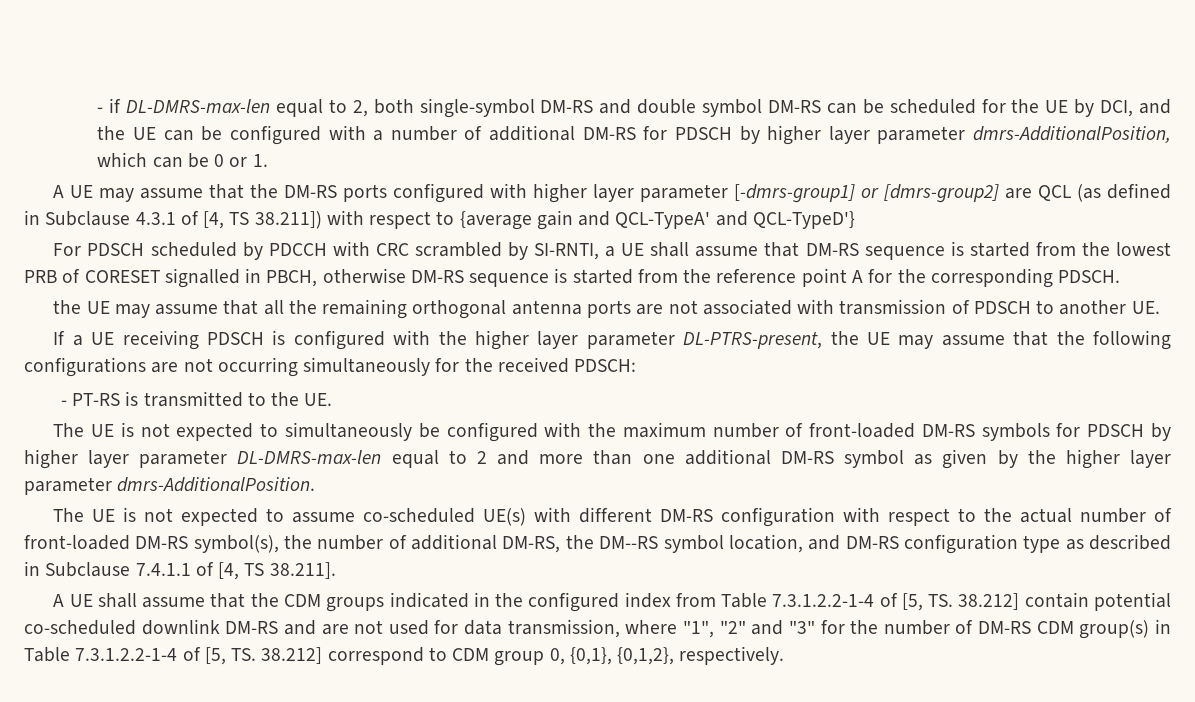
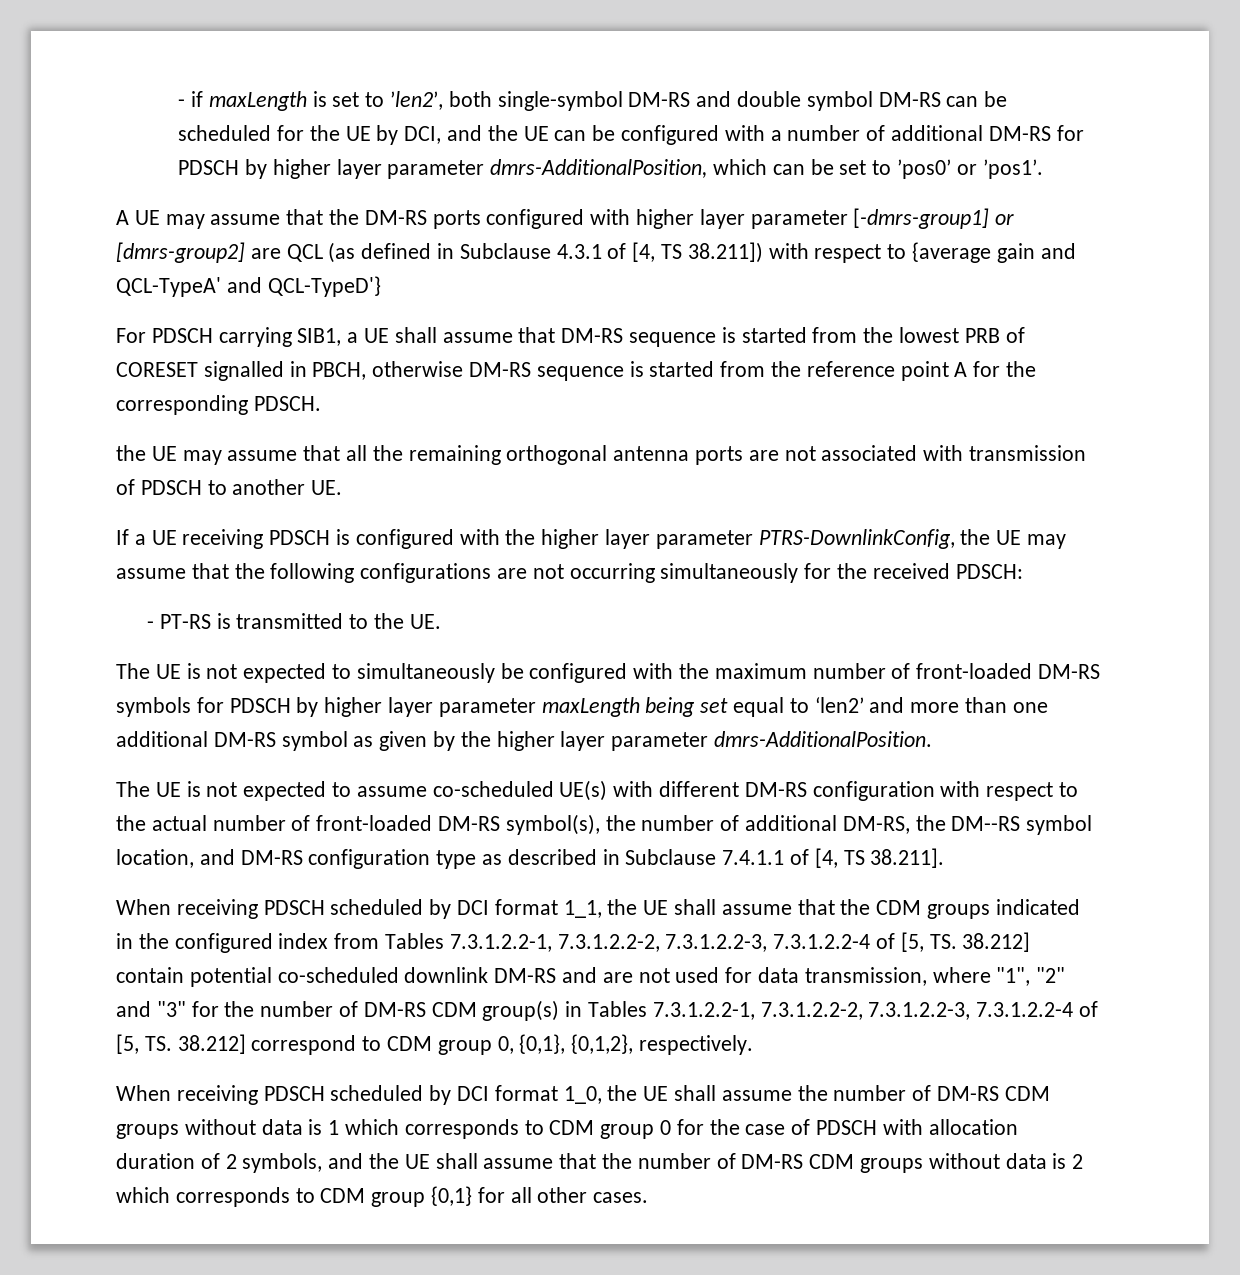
- - if DL-DMRS-max-len equal to 2, both single-symbol DM-RS and double symbol DM-RS can be scheduled for the UE by DCI, and the UE can be configured with a number of additional DM-RS for PDSCH by higher layer parameter dmrs-AdditionalPosition, which can be 0 or 1.
+ - if maxLength is set to ’len2’, both single-symbol DM-RS and double symbol DM-RS can be scheduled for the UE by DCI, and the UE can be configured with a number of additional DM-RS for PDSCH by higher layer parameter dmrs-AdditionalPosition, which can be set to ’pos0’ or ’pos1’.
- For PDSCH scheduled by PDCCH with CRC scrambled by SI-RNTI, a UE shall assume that DM-RS sequence is started from the lowest PRB of CORESET signalled in PBCH, otherwise DM-RS sequence is started from the reference point A for the corresponding PDSCH.
+ For PDSCH carrying SIB1, a UE shall assume that DM-RS sequence is started from the lowest PRB of CORESET signalled in PBCH, otherwise DM-RS sequence is started from the reference point A for the corresponding PDSCH.
- If a UE receiving PDSCH is configured with the higher layer parameter DL-PTRS-present, the UE may assume that the following configurations are not occurring simultaneously for the received PDSCH:
+ If a UE receiving PDSCH is configured with the higher layer parameter PTRS-DownlinkConfig, the UE may assume that the following configurations are not occurring simultaneously for the received PDSCH:
- The UE is not expected to simultaneously be configured with the maximum number of front-loaded DM-RS symbols for PDSCH by higher layer parameter DL-DMRS-max-len equal to 2 and more than one additional DM-RS symbol as given by the higher layer parameter dmrs-AdditionalPosition.
+ The UE is not expected to simultaneously be configured with the maximum number of front-loaded DM-RS symbols for PDSCH by higher layer parameter maxLength being set equal to ‘len2’ and more than one additional DM-RS symbol as given by the higher layer parameter dmrs-AdditionalPosition.
- A UE shall assume that the CDM groups indicated in the configured index from Table 7.3.1.2.2-1-4 of [5, TS. 38.212] contain potential co-scheduled downlink DM-RS and are not used for data transmission, where "1", "2" and "3" for the number of DM-RS CDM group(s) in Table 7.3.1.2.2-1-4 of [5, TS. 38.212] correspond to CDM group 0, {0,1}, {0,1,2}, respectively.
+ When receiving PDSCH scheduled by DCI format 1_1, the UE shall assume that the CDM groups indicated in the configured index from Tables 7.3.1.2.2-1, 7.3.1.2.2-2, 7.3.1.2.2-3, 7.3.1.2.2-4 of [5, TS. 38.212] contain potential co-scheduled downlink DM-RS and are not used for data transmission, where "1", "2" and "3" for the number of DM-RS CDM group(s) in Tables 7.3.1.2.2-1, 7.3.1.2.2-2, 7.3.1.2.2-3, 7.3.1.2.2-4 of [5, TS. 38.212] correspond to CDM group 0, {0,1}, {0,1,2}, respectively.
+ When receiving PDSCH scheduled by DCI format 1_0, the UE shall assume the number of DM-RS CDM groups without data is 1 which corresponds to CDM group 0 for the case of PDSCH with allocation duration of 2 symbols, and the UE shall assume that the number of DM-RS CDM groups without data is 2 which corresponds to CDM group {0,1} for all other cases.

